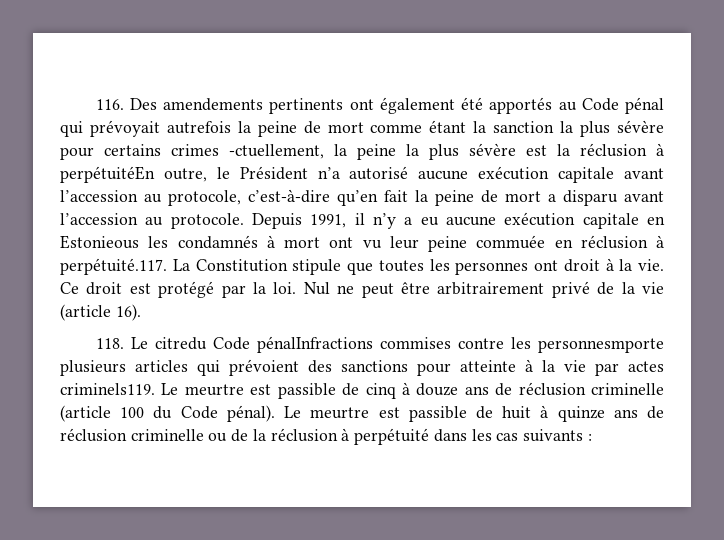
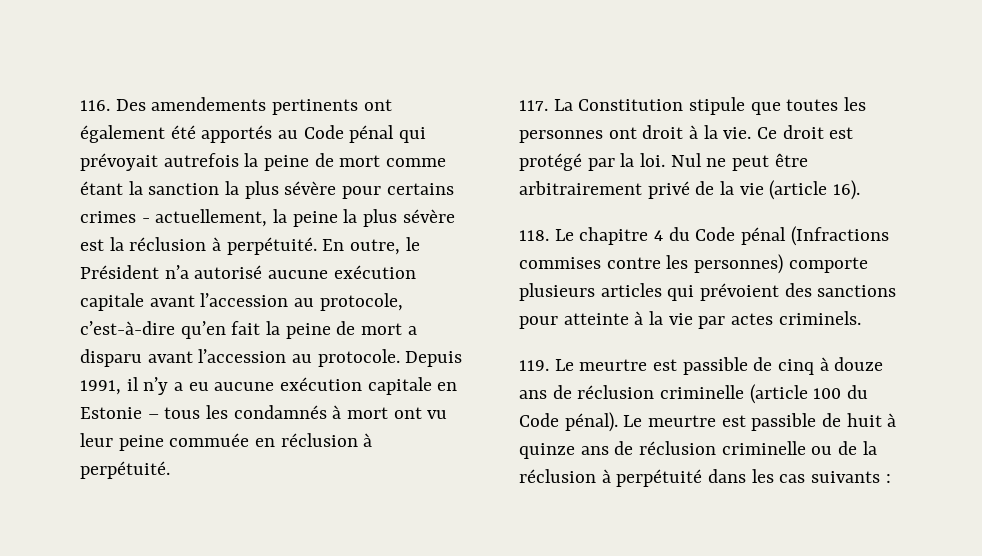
- 116. Des amendements pertinents ont également été apportés au Code pénal qui prévoyait autrefois la peine de mort comme étant la sanction la plus sévère pour certains crimes -ctuellement, la peine la plus sévère est la réclusion à perpétuitéEn outre, le Président n’a autorisé aucune exécution capitale avant l’accession au protocole, c’est-à-dire qu’en fait la peine de mort a disparu avant l’accession au protocole.
+ 116. Des amendements pertinents ont également été apportés au Code pénal qui prévoyait autrefois la peine de mort comme étant la sanction la plus sévère pour certains crimes - actuellement, la peine la plus sévère est la réclusion à perpétuité. En outre, le Président n’a autorisé aucune exécution capitale avant l’accession au protocole, c’est-à-dire qu’en fait la peine de mort a disparu avant l’accession au protocole.
- Depuis 1991, il n’y a eu aucune exécution capitale en Estonieous les condamnés à mort ont vu leur peine commuée en réclusion à perpétuité.117. La Constitution stipule que toutes les personnes ont droit à la vie.
+ Depuis 1991, il n’y a eu aucune exécution capitale en Estonie – tous les condamnés à mort ont vu leur peine commuée en réclusion à perpétuité.
+ 117. La Constitution stipule que toutes les personnes ont droit à la vie.
- 118. Le citredu Code pénalInfractions commises contre les personnesmporte plusieurs articles qui prévoient des sanctions pour atteinte à la vie par actes criminels119. Le meurtre est passible de cinq à douze ans de réclusion criminelle (article 100 du Code pénal).
+ 118. Le chapitre 4 du Code pénal (Infractions commises contre les personnes) comporte plusieurs articles qui prévoient des sanctions pour atteinte à la vie par actes criminels.
+ 119. Le meurtre est passible de cinq à douze ans de réclusion criminelle (article 100 du Code pénal).

